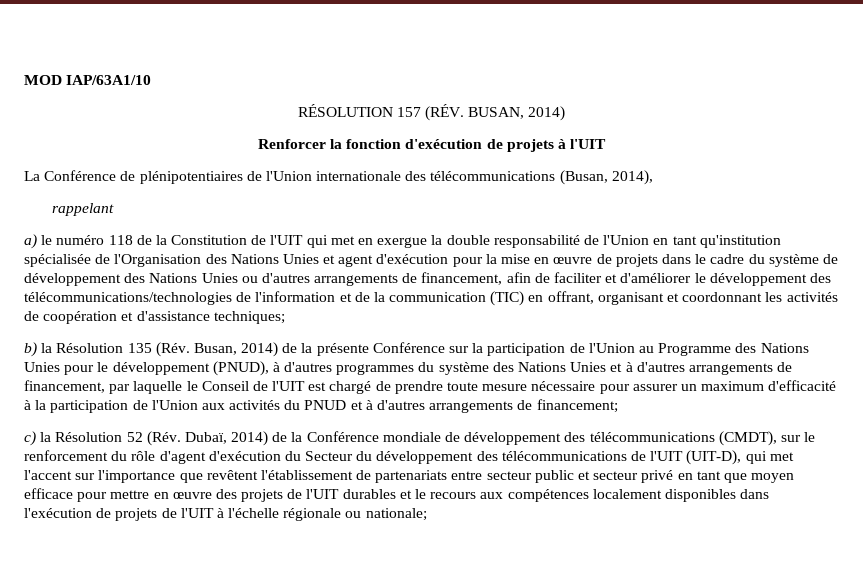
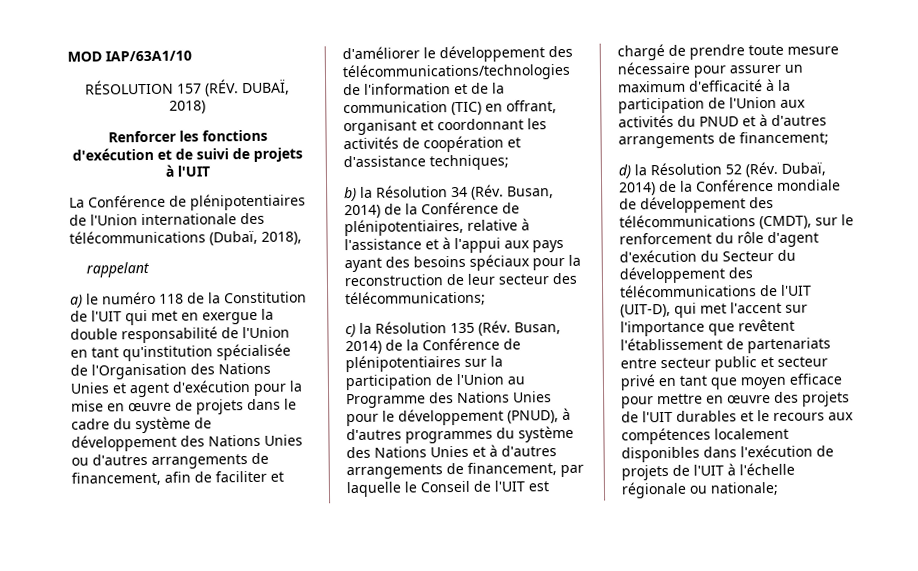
- RÉSOLUTION 157 (RÉV. BUSAN, 2014)
+ RÉSOLUTION 157 (RÉV. DUBAÏ, 2018)
- Renforcer la fonction d'exécution de projets à l'UIT
+ Renforcer les fonctions d'exécution et de suivi de projets à l'UIT
- La Conférence de plénipotentiaires de l'Union internationale des télécommunications (Busan, 2014),
+ La Conférence de plénipotentiaires de l'Union internationale des télécommunications (Dubaï, 2018),
- b) la Résolution 135 (Rév. Busan, 2014) de la présente Conférence sur la participation de l'Union au Programme des Nations Unies pour le développement (PNUD), à d'autres programmes du système des Nations Unies et à d'autres arrangements de financement, par laquelle le Conseil de l'UIT est chargé de prendre toute mesure nécessaire pour assurer un maximum d'efficacité à la participation de l'Union aux activités du PNUD et à d'autres arrangements de financement;
+ b) la Résolution 34 (Rév. Busan, 2014) de la Conférence de plénipotentiaires, relative à l'assistance et à l'appui aux pays ayant des besoins spéciaux pour la reconstruction de leur secteur des télécommunications;
+ c) la Résolution 135 (Rév. Busan, 2014) de la Conférence de plénipotentiaires sur la participation de l'Union au Programme des Nations Unies pour le développement (PNUD), à d'autres programmes du système des Nations Unies et à d'autres arrangements de financement, par laquelle le Conseil de l'UIT est chargé de prendre toute mesure nécessaire pour assurer un maximum d'efficacité à la participation de l'Union aux activités du PNUD et à d'autres arrangements de financement;
- c) la Résolution 52 (Rév. Dubaï, 2014) de la Conférence mondiale de développement des télécommunications (CMDT), sur le renforcement du rôle d'agent d'exécution du Secteur du développement des télécommunications de l'UIT (UIT-D), qui met l'accent sur l'importance que revêtent l'établissement de partenariats entre secteur public et secteur privé en tant que moyen efficace pour mettre en œuvre des projets de l'UIT durables et le recours aux compétences localement disponibles dans l'exécution de projets de l'UIT à l'échelle régionale ou nationale;
+ d) la Résolution 52 (Rév. Dubaï, 2014) de la Conférence mondiale de développement des télécommunications (CMDT), sur le renforcement du rôle d'agent d'exécution du Secteur du développement des télécommunications de l'UIT (UIT-D), qui met l'accent sur l'importance que revêtent l'établissement de partenariats entre secteur public et secteur privé en tant que moyen efficace pour mettre en œuvre des projets de l'UIT durables et le recours aux compétences localement disponibles dans l'exécution de projets de l'UIT à l'échelle régionale ou nationale;

